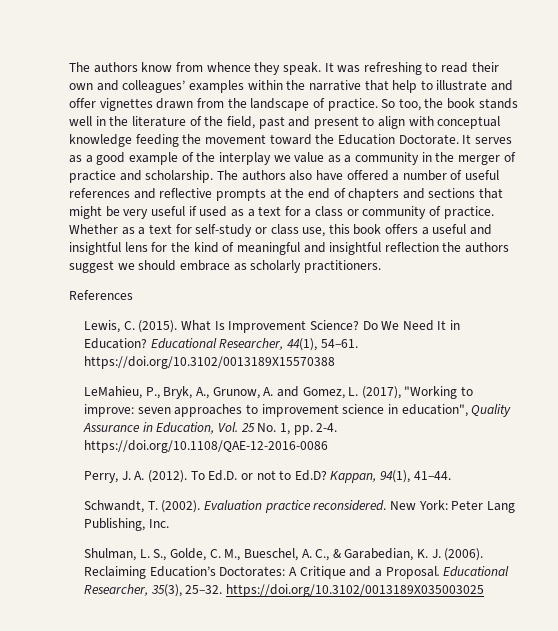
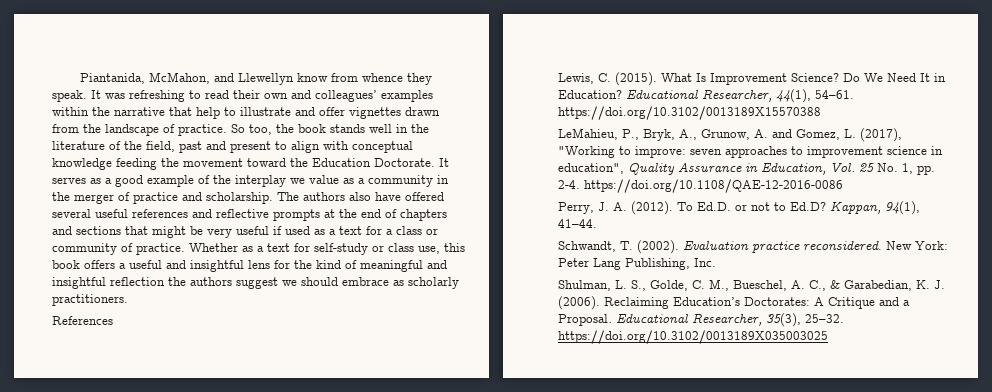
- The authors know from whence they speak.
+ Piantanida, McMahon, and Llewellyn know from whence they speak.
- The authors also have offered a number of useful references and reflective prompts at the end of chapters and sections that might be very useful if used as a text for a class or community of practice.
+ The authors also have offered several useful references and reflective prompts at the end of chapters and sections that might be very useful if used as a text for a class or community of practice.

